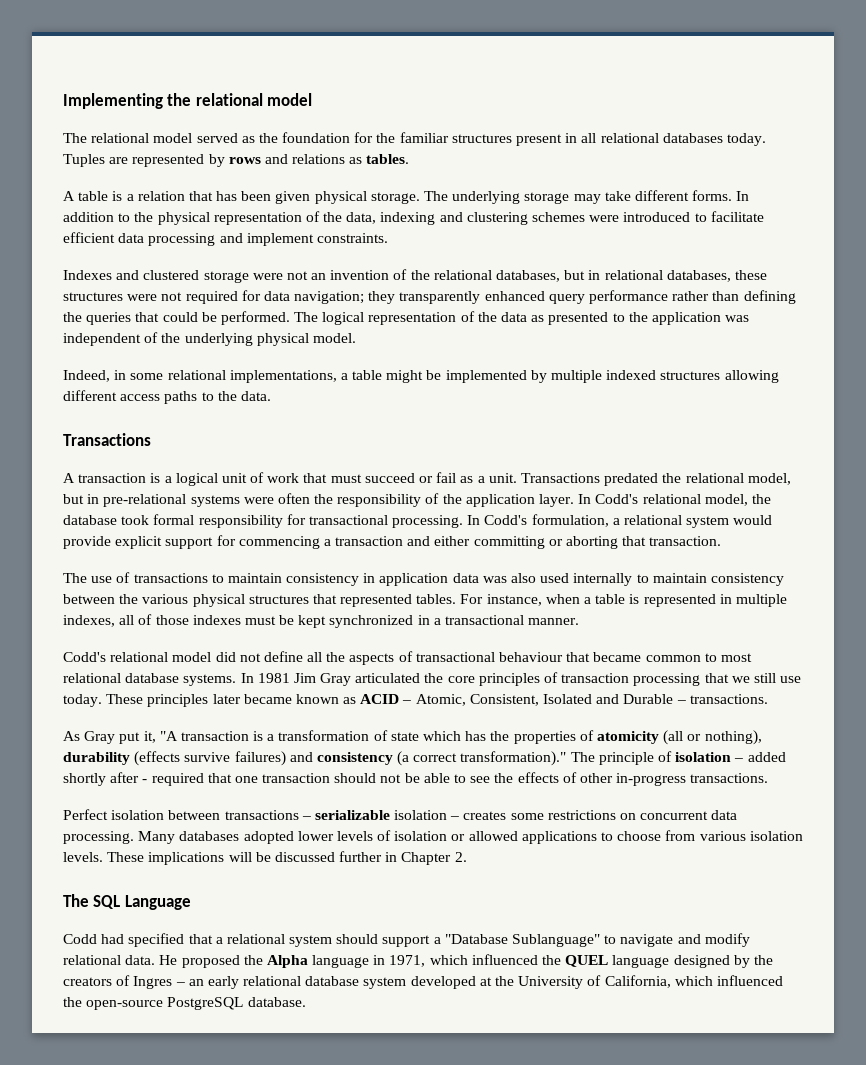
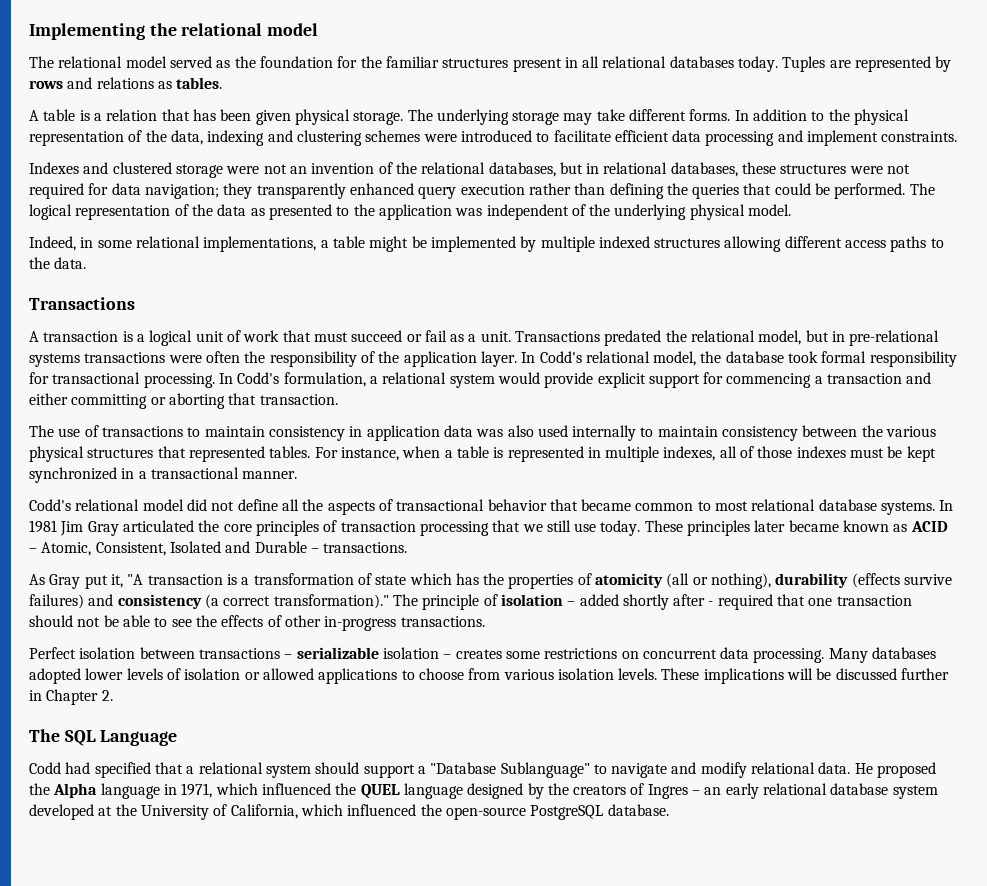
- Indexes and clustered storage were not an invention of the relational databases, but in relational databases, these structures were not required for data navigation; they transparently enhanced query performance rather than defining the queries that could be performed.
+ Indexes and clustered storage were not an invention of the relational databases, but in relational databases, these structures were not required for data navigation; they transparently enhanced query execution rather than defining the queries that could be performed.
- Transactions predated the relational model, but in pre-relational systems were often the responsibility of the application layer.
+ Transactions predated the relational model, but in pre-relational systems transactions were often the responsibility of the application layer.
- Codd's relational model did not define all the aspects of transactional behaviour that became common to most relational database systems.
+ Codd's relational model did not define all the aspects of transactional behavior that became common to most relational database systems.

